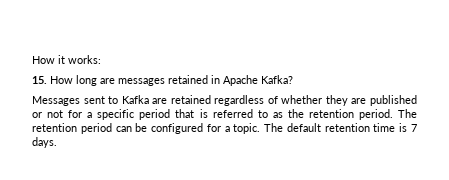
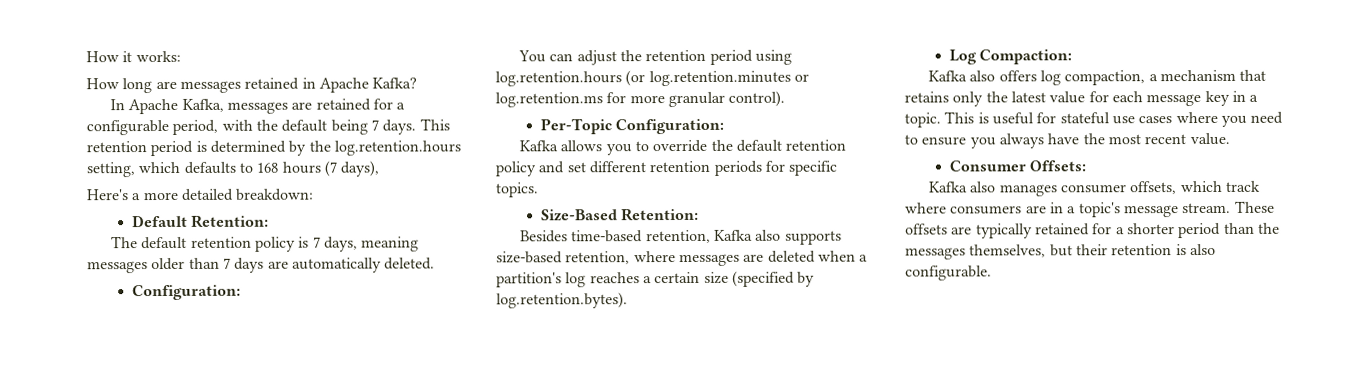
- 15. How long are messages retained in Apache Kafka?
+ How long are messages retained in Apache Kafka?
- Messages sent to Kafka are retained regardless of whether they are published or not for a specific period that is referred to as the retention period. The retention period can be configured for a topic. The default retention time is 7 days.
+ In Apache Kafka, messages are retained for a configurable period, with the default being 7 days. This retention period is determined by the log.retention.hours setting, which defaults to 168 hours (7 days),
+ Here's a more detailed breakdown:
+ Default Retention:
+ The default retention policy is 7 days, meaning messages older than 7 days are automatically deleted.
+ Configuration:
+ You can adjust the retention period using log.retention.hours (or log.retention.minutes or log.retention.ms for more granular control).
+ Per-Topic Configuration:
+ Kafka allows you to override the default retention policy and set different retention periods for specific topics.
+ Size-Based Retention:
+ Besides time-based retention, Kafka also supports size-based retention, where messages are deleted when a partition's log reaches a certain size (specified by log.retention.bytes).
+ Log Compaction:
+ Kafka also offers log compaction, a mechanism that retains only the latest value for each message key in a topic. This is useful for stateful use cases where you need to ensure you always have the most recent value.
+ Consumer Offsets:
+ Kafka also manages consumer offsets, which track where consumers are in a topic's message stream. These offsets are typically retained for a shorter period than the messages themselves, but their retention is also configurable.

